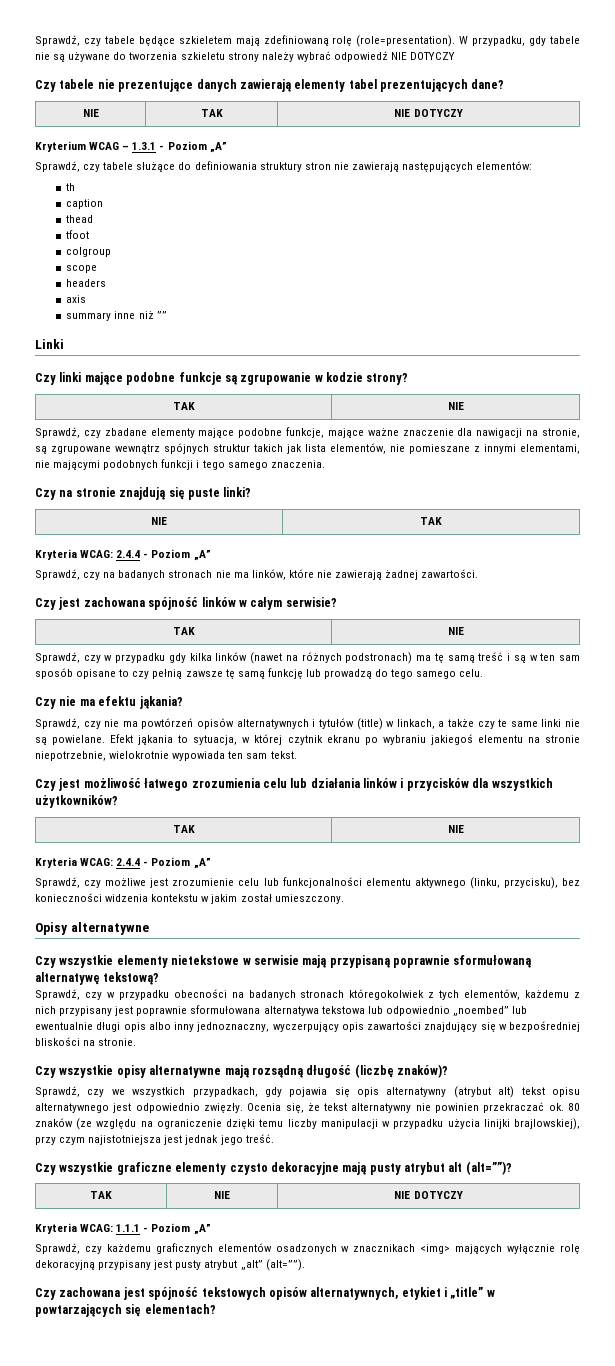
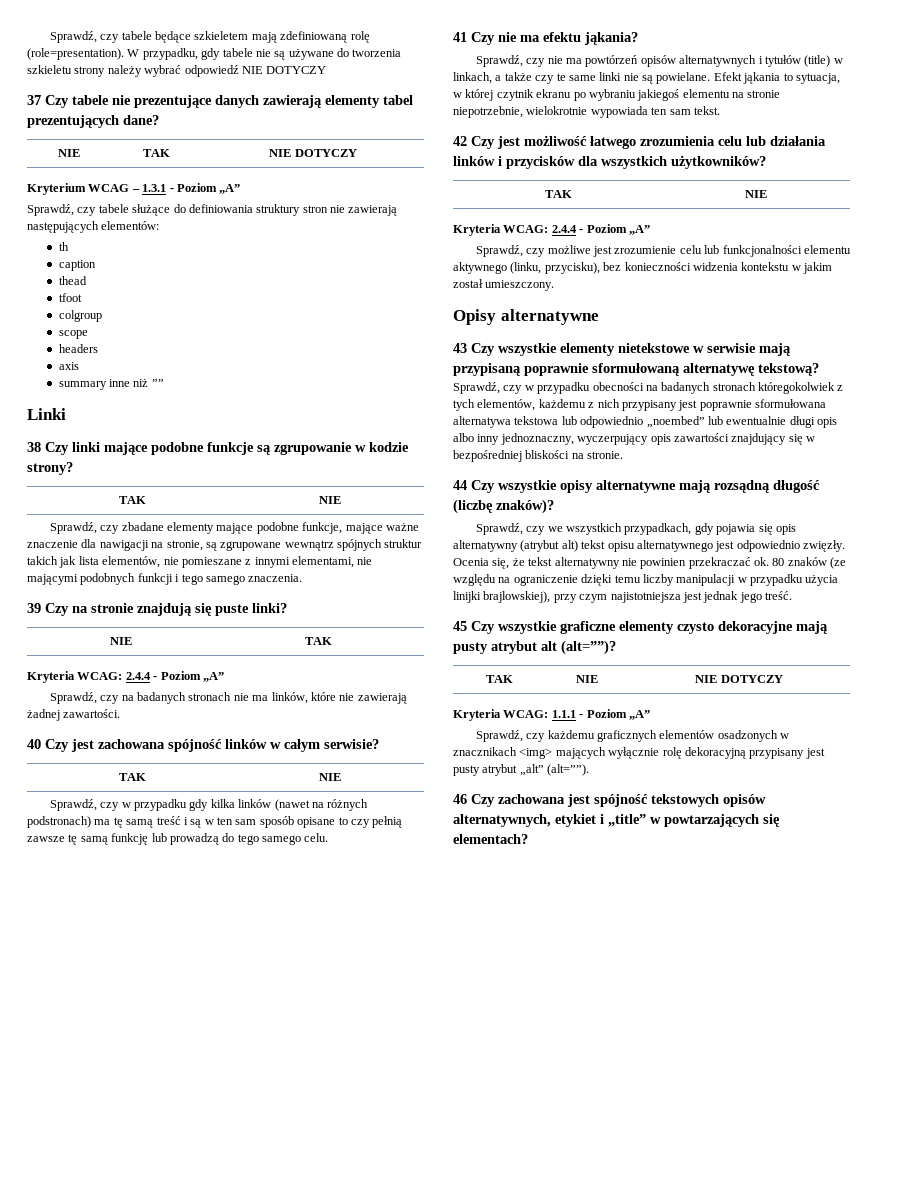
- Czy tabele nie prezentujące danych zawierają elementy tabel prezentujących dane?
+ 37 Czy tabele nie prezentujące danych zawierają elementy tabel prezentujących dane?
- Czy linki mające podobne funkcje są zgrupowanie w kodzie strony?
+ 38 Czy linki mające podobne funkcje są zgrupowanie w kodzie strony?
- Czy na stronie znajdują się puste linki?
+ 39 Czy na stronie znajdują się puste linki?
- Czy jest zachowana spójność linków w całym serwisie?
+ 40 Czy jest zachowana spójność linków w całym serwisie?
- Czy nie ma efektu jąkania?
+ 41 Czy nie ma efektu jąkania?
- Czy jest możliwość łatwego zrozumienia celu lub działania linków i przycisków dla wszystkich użytkowników?
+ 42 Czy jest możliwość łatwego zrozumienia celu lub działania linków i przycisków dla wszystkich użytkowników?
- Czy wszystkie elementy nietekstowe w serwisie mają przypisaną poprawnie sformułowaną alternatywę tekstową?
+ 43 Czy wszystkie elementy nietekstowe w serwisie mają przypisaną poprawnie sformułowaną alternatywę tekstową?
- Czy wszystkie opisy alternatywne mają rozsądną długość (liczbę znaków)?
+ 44 Czy wszystkie opisy alternatywne mają rozsądną długość (liczbę znaków)?
- Czy wszystkie graficzne elementy czysto dekoracyjne mają pusty atrybut alt (alt=””)?
+ 45 Czy wszystkie graficzne elementy czysto dekoracyjne mają pusty atrybut alt (alt=””)?
- Czy zachowana jest spójność tekstowych opisów alternatywnych, etykiet i „title” w powtarzających się elementach?
+ 46 Czy zachowana jest spójność tekstowych opisów alternatywnych, etykiet i „title” w powtarzających się elementach?

